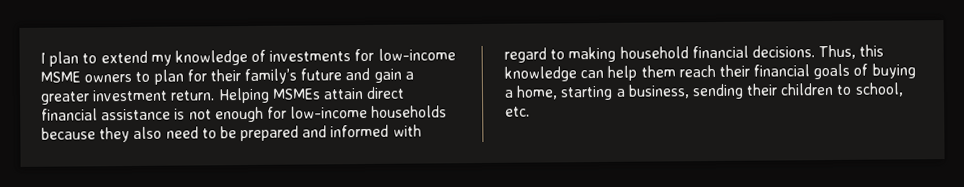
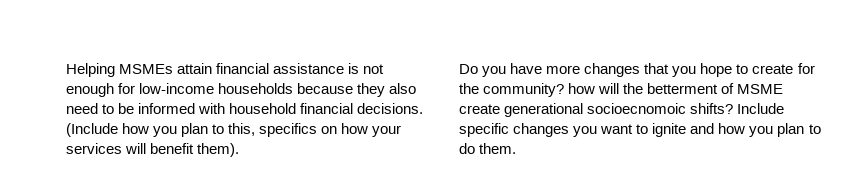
- I plan to extend my knowledge of investments for low-income MSME owners to plan for their family’s future and gain a greater investment return. Helping MSMEs attain direct financial assistance is not enough for low-income households because they also need to be prepared and informed with regard to making household financial decisions. Thus, this knowledge can help them reach their financial goals of buying a home, starting a business, sending their children to school, etc.
+ Helping MSMEs attain financial assistance is not enough for low-income households because they also need to be informed with household financial decisions. (Include how you plan to this, specifics on how your services will benefit them).
+ Do you have more changes that you hope to create for the community? how will the betterment of MSME create generational socioecnomoic shifts? Include specific changes you want to ignite and how you plan to do them.

